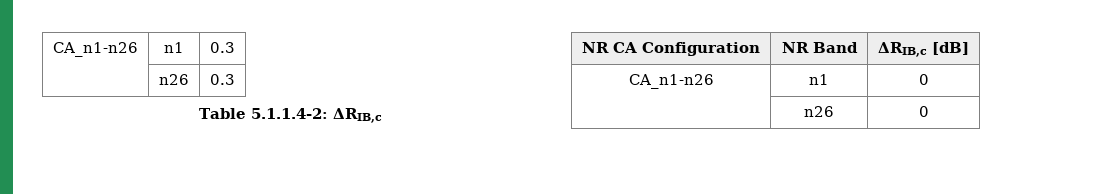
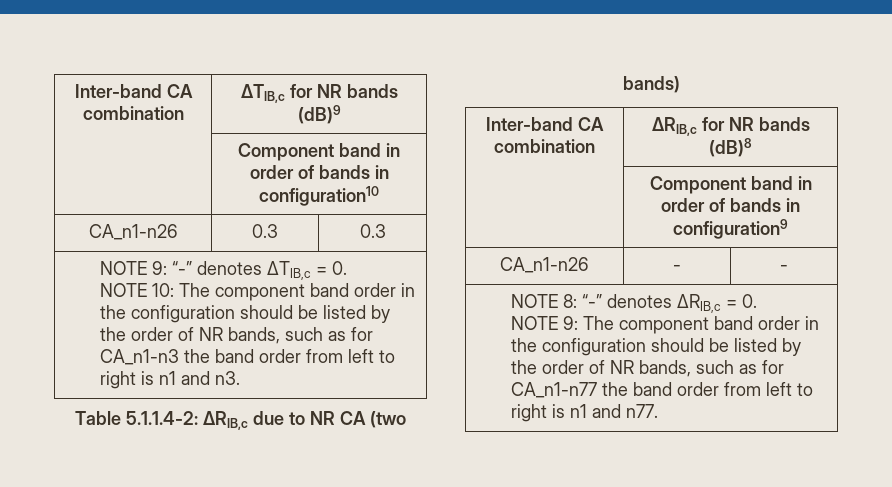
- CA_n1-n26 | n1 | 0.3
- | n26 | 0.3
- Table 5.1.1.4-2: ΔRIB,c
- NR CA Configuration | NR Band | ΔRIB,c [dB]
- CA_n1-n26 | n1 | 0
- | n26 | 0
+ Inter-band CA combination | ΔTIB,c for NR bands (dB)9
+ | Component band in order of bands in configuration10
+ CA_n1-n26 | 0.3 | 0.3
+ NOTE 9: “-” denotes ΔTIB,c = 0.
+ NOTE 10: The component band order in the configuration should be listed by the order of NR bands, such as for CA_n1-n3 the band order from left to right is n1 and n3.
+ Table 5.1.1.4-2: ΔRIB,c due to NR CA (two bands)
+ Inter-band CA combination | ΔRIB,c for NR bands (dB)8
+ | Component band in order of bands in configuration9
+ CA_n1-n26 | - | -
+ NOTE 8: “-” denotes ΔRIB,c = 0.
+ NOTE 9: The component band order in the configuration should be listed by the order of NR bands, such as for CA_n1-n77 the band order from left to right is n1 and n77.

